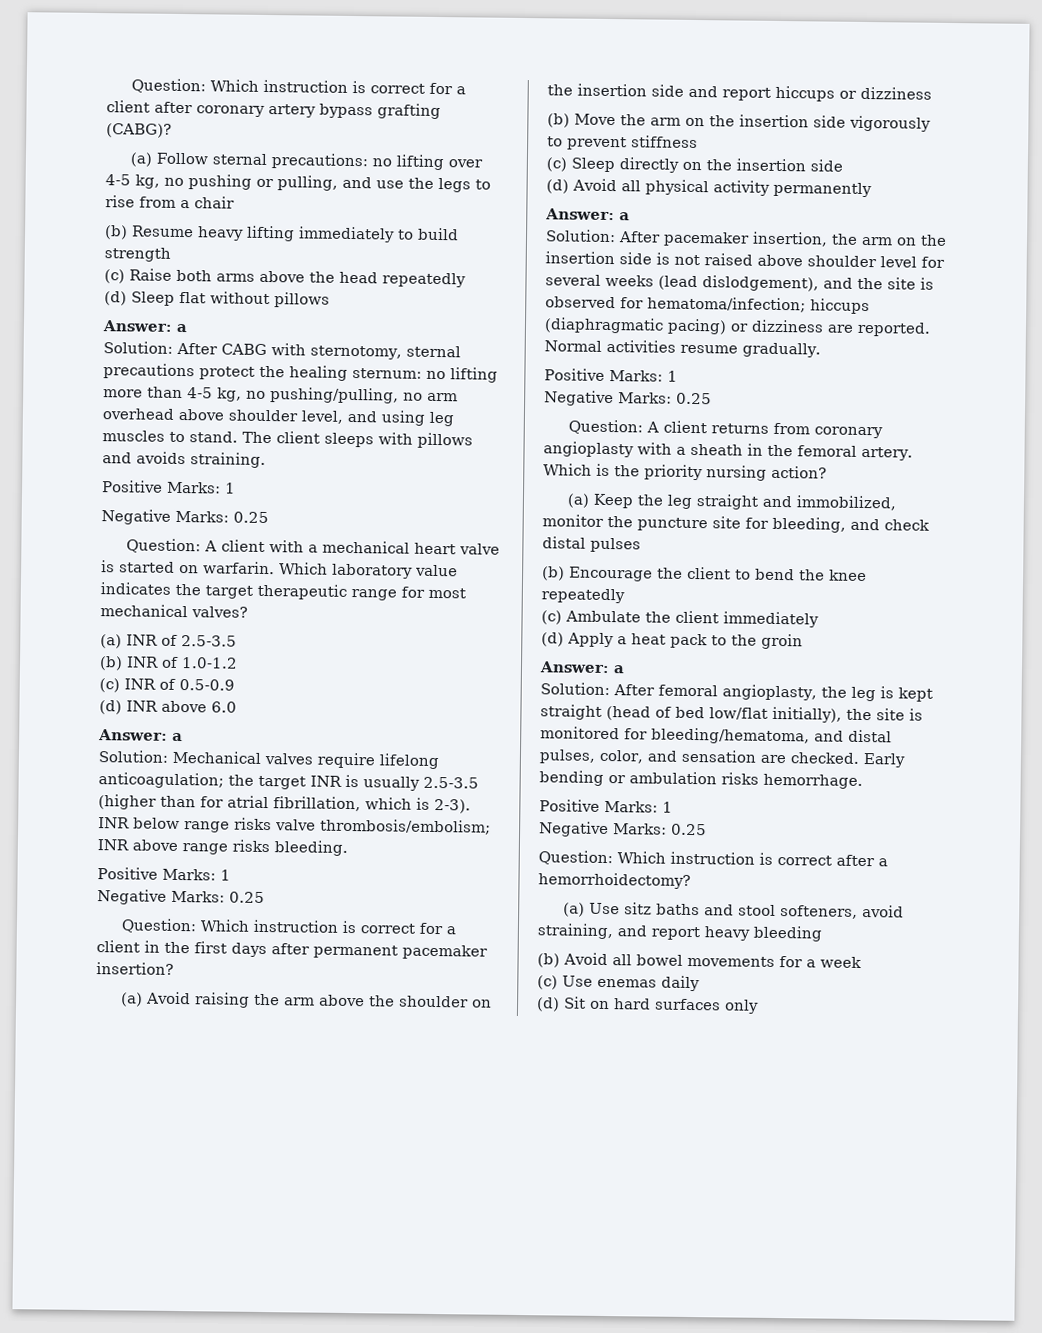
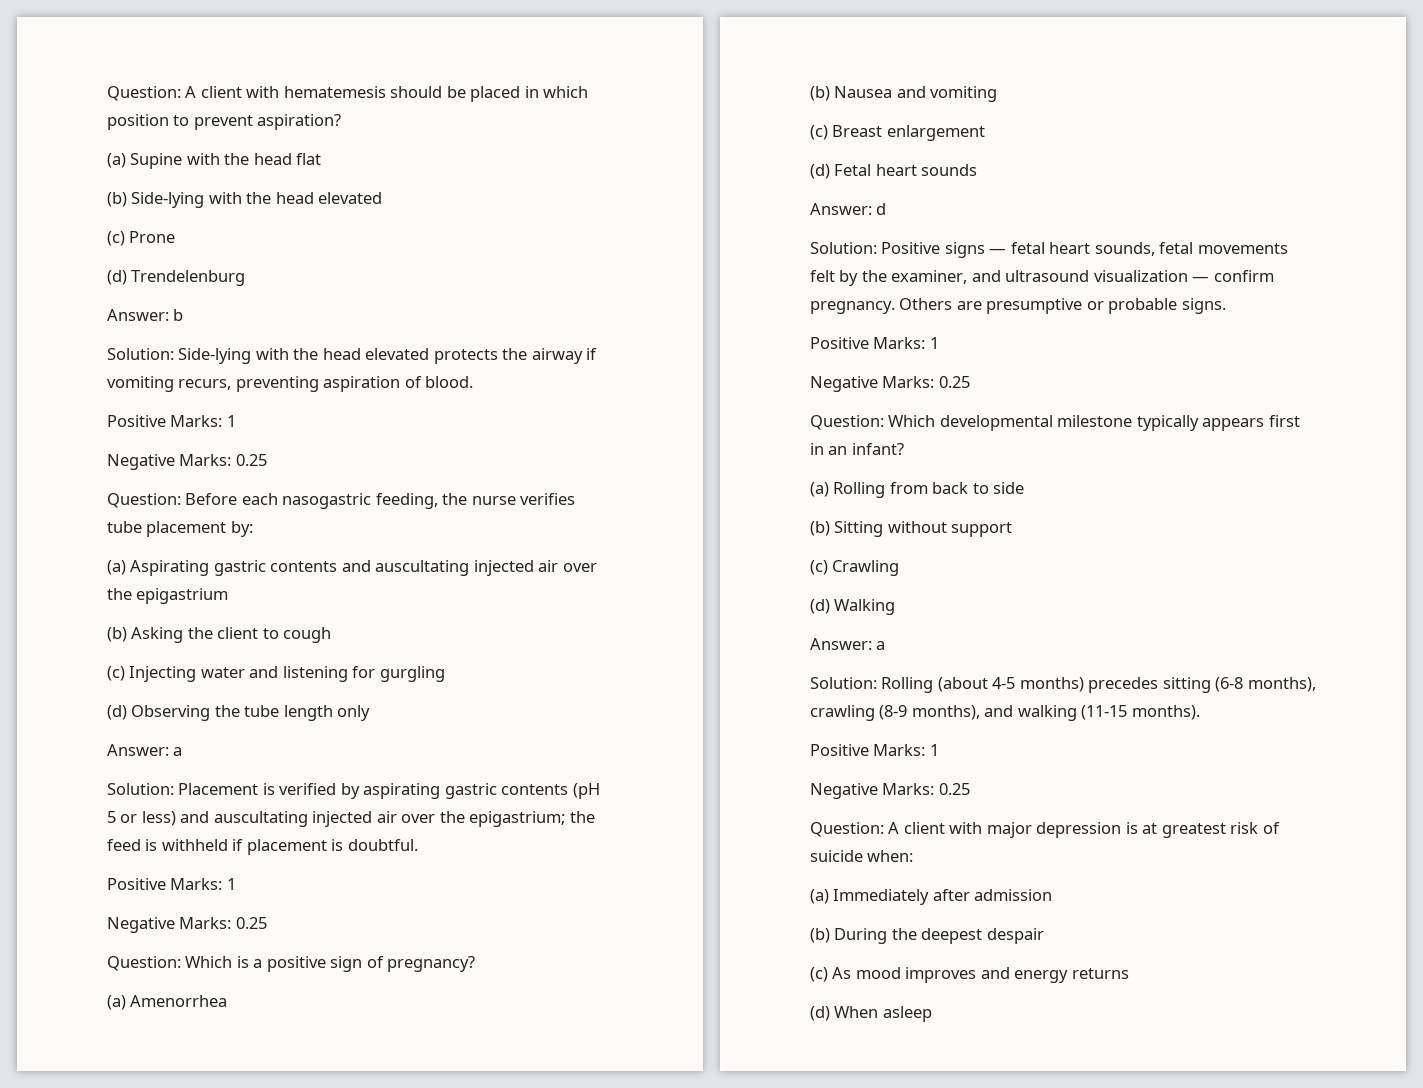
- Question: Which instruction is correct for a client after coronary artery bypass grafting (CABG)?
- (a) Follow sternal precautions: no lifting over 4-5 kg, no pushing or pulling, and use the legs to rise from a chair
- (b) Resume heavy lifting immediately to build strength
- (c) Raise both arms above the head repeatedly
- (d) Sleep flat without pillows
+ Question: A client with hematemesis should be placed in which position to prevent aspiration?
+ (a) Supine with the head flat
+ (b) Side-lying with the head elevated
+ (c) Prone
+ (d) Trendelenburg
+ Answer: b
+ Solution: Side-lying with the head elevated protects the airway if vomiting recurs, preventing aspiration of blood.
+ Positive Marks: 1
+ Negative Marks: 0.25
+ Question: Before each nasogastric feeding, the nurse verifies tube placement by:
+ (a) Aspirating gastric contents and auscultating injected air over the epigastrium
+ (b) Asking the client to cough
+ (c) Injecting water and listening for gurgling
+ (d) Observing the tube length only
  Answer: a
- Solution: After CABG with sternotomy, sternal precautions protect the healing sternum: no lifting more than 4-5 kg, no pushing/pulling, no arm overhead above shoulder level, and using leg muscles to stand. The client sleeps with pillows and avoids straining.
+ Solution: Placement is verified by aspirating gastric contents (pH 5 or less) and auscultating injected air over the epigastrium; the feed is withheld if placement is doubtful.
+ Positive Marks: 1
+ Negative Marks: 0.25
+ Question: Which is a positive sign of pregnancy?
+ (a) Amenorrhea
+ (b) Nausea and vomiting
+ (c) Breast enlargement
+ (d) Fetal heart sounds
+ Answer: d
+ Solution: Positive signs — fetal heart sounds, fetal movements felt by the examiner, and ultrasound visualization — confirm pregnancy. Others are presumptive or probable signs.
+ Positive Marks: 1
+ Negative Marks: 0.25
+ Question: Which developmental milestone typically appears first in an infant?
+ (a) Rolling from back to side
+ (b) Sitting without support
+ (c) Crawling
+ (d) Walking
+ Answer: a
+ Solution: Rolling (about 4-5 months) precedes sitting (6-8 months), crawling (8-9 months), and walking (11-15 months).
- Question: A client with a mechanical heart valve is started on warfarin. Which laboratory value indicates the target therapeutic range for most mechanical valves?
- (a) INR of 2.5-3.5
- (b) INR of 1.0-1.2
- (c) INR of 0.5-0.9
- (d) INR above 6.0
- Answer: a
- Solution: Mechanical valves require lifelong anticoagulation; the target INR is usually 2.5-3.5 (higher than for atrial fibrillation, which is 2-3). INR below range risks valve thrombosis/embolism; INR above range risks bleeding.
- Positive Marks: 1
- Negative Marks: 0.25
- Question: Which instruction is correct for a client in the first days after permanent pacemaker insertion?
- (a) Avoid raising the arm above the shoulder on the insertion side and report hiccups or dizziness
- (b) Move the arm on the insertion side vigorously to prevent stiffness
- (c) Sleep directly on the insertion side
- (d) Avoid all physical activity permanently
- Answer: a
- Solution: After pacemaker insertion, the arm on the insertion side is not raised above shoulder level for several weeks (lead dislodgement), and the site is observed for hematoma/infection; hiccups (diaphragmatic pacing) or dizziness are reported. Normal activities resume gradually.
- Positive Marks: 1
- Negative Marks: 0.25
- Question: A client returns from coronary angioplasty with a sheath in the femoral artery. Which is the priority nursing action?
- (a) Keep the leg straight and immobilized, monitor the puncture site for bleeding, and check distal pulses
- (b) Encourage the client to bend the knee repeatedly
- (c) Ambulate the client immediately
- (d) Apply a heat pack to the groin
- Answer: a
- Solution: After femoral angioplasty, the leg is kept straight (head of bed low/flat initially), the site is monitored for bleeding/hematoma, and distal pulses, color, and sensation are checked. Early bending or ambulation risks hemorrhage.
- Positive Marks: 1
- Negative Marks: 0.25
- Question: Which instruction is correct after a hemorrhoidectomy?
- (a) Use sitz baths and stool softeners, avoid straining, and report heavy bleeding
- (b) Avoid all bowel movements for a week
- (c) Use enemas daily
- (d) Sit on hard surfaces only
+ Question: A client with major depression is at greatest risk of suicide when:
+ (a) Immediately after admission
+ (b) During the deepest despair
+ (c) As mood improves and energy returns
+ (d) When asleep

